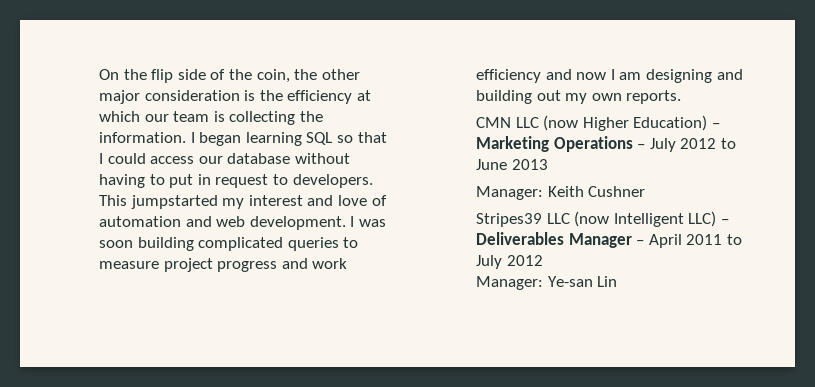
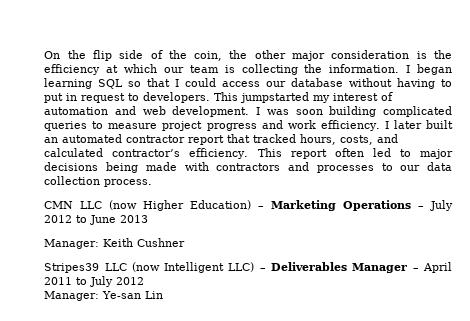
- This jumpstarted my interest and love of automation and web development.
+ This jumpstarted my interest of automation and web development.
- I was soon building complicated queries to measure project progress and work efficiency and now I am designing and building out my own reports.
+ I was soon building complicated queries to measure project progress and work efficiency. I later built an automated contractor report that tracked hours, costs, and calculated contractor’s efficiency. This report often led to major decisions being made with contractors and processes to our data collection process.

